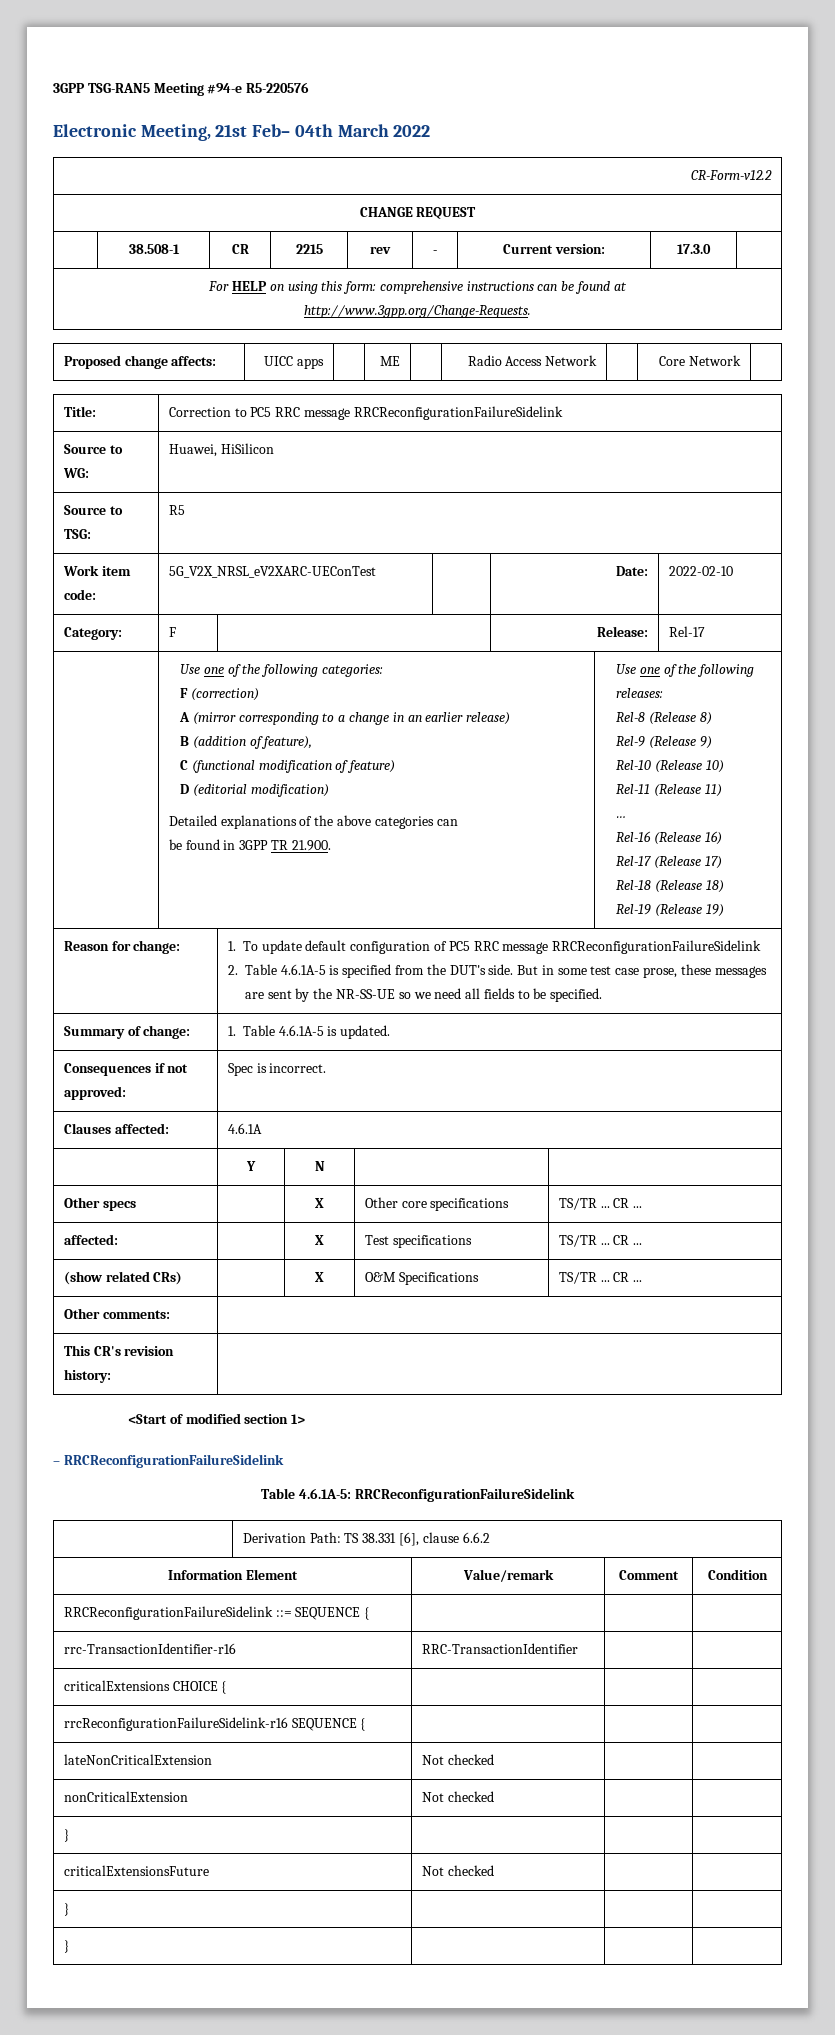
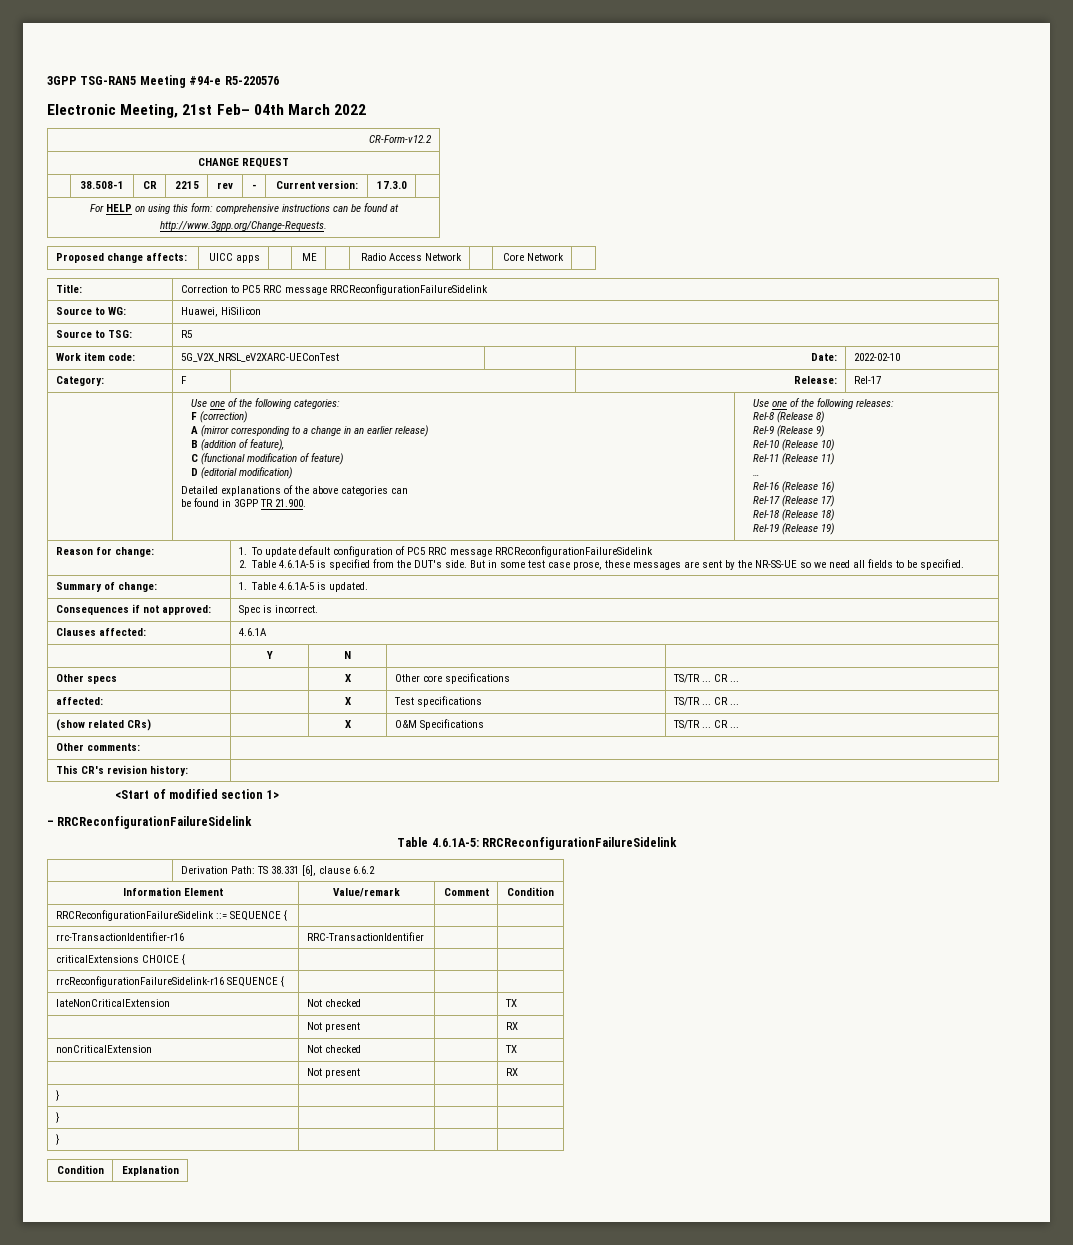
- lateNonCriticalExtension | Not checked | |
+ lateNonCriticalExtension | Not checked | | TX
+ | Not present | | RX
- nonCriticalExtension | Not checked | |
- } | | |
- criticalExtensionsFuture | Not checked | |
+ nonCriticalExtension | Not checked | | TX
+ | Not present | | RX
  } | | |
  } | | |
+ } | | |
+ Condition | Explanation

